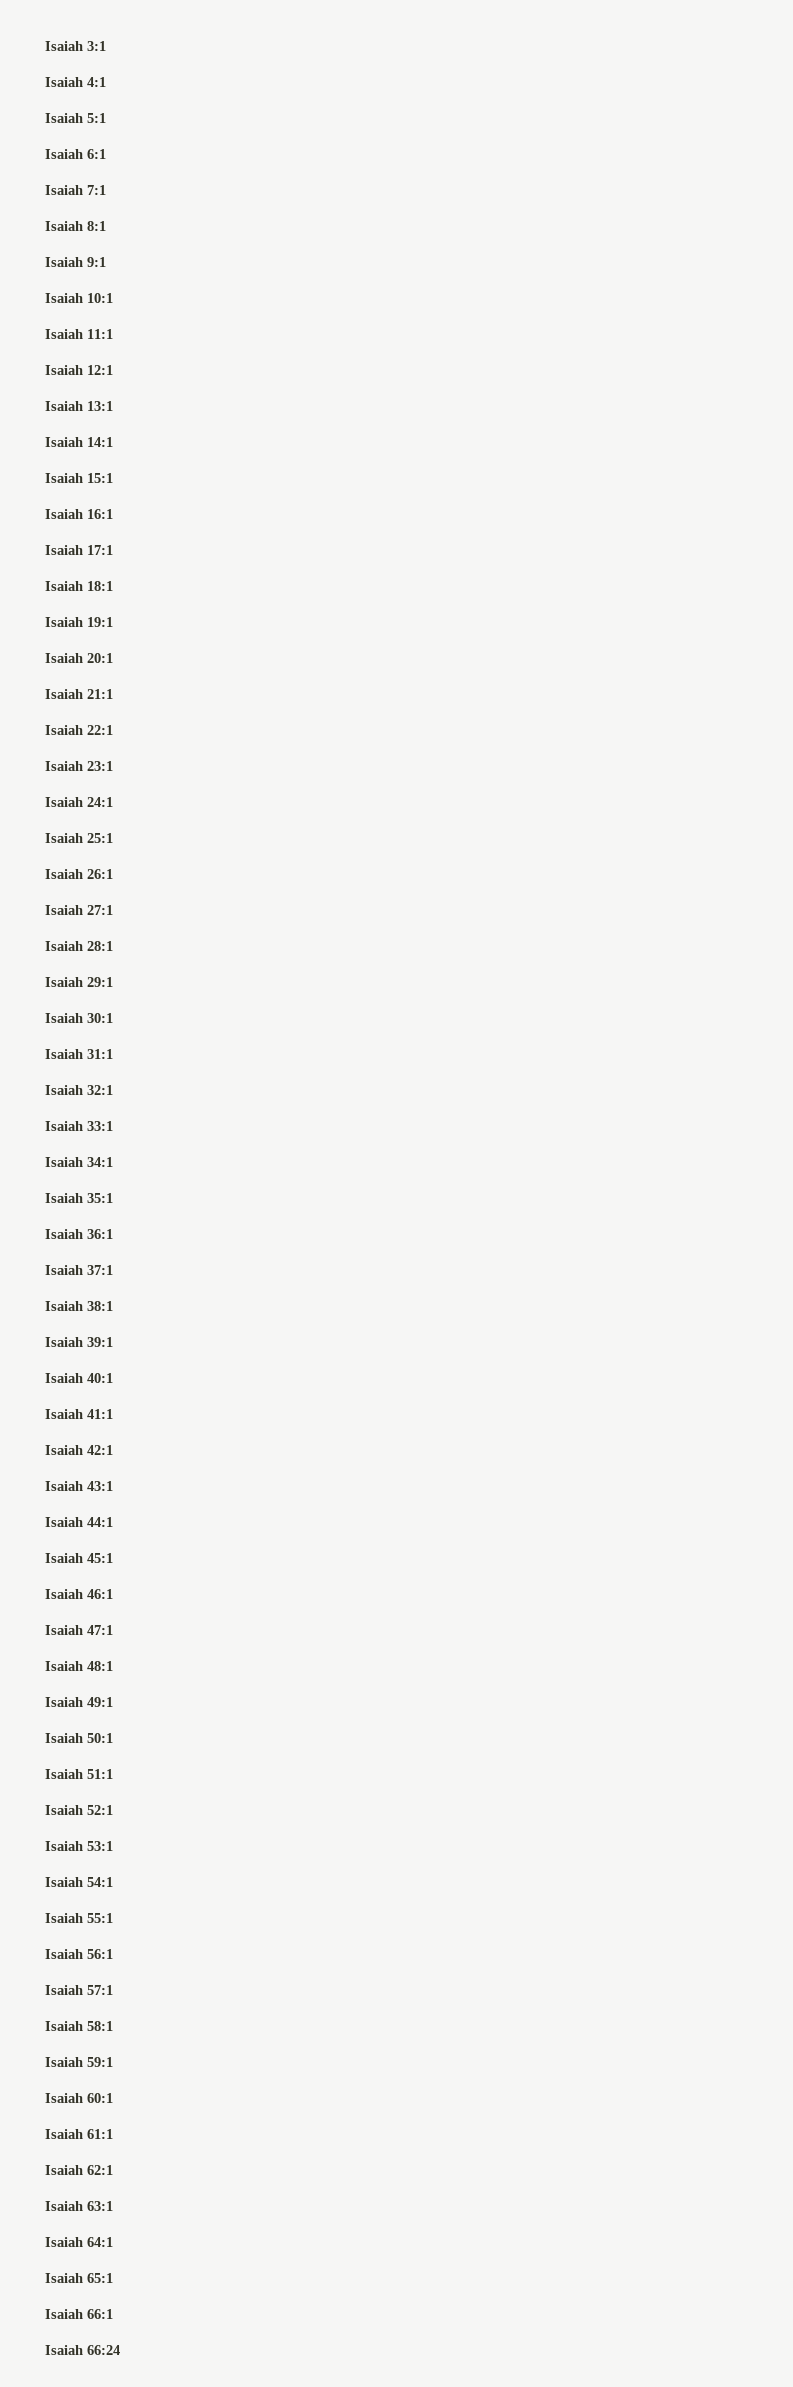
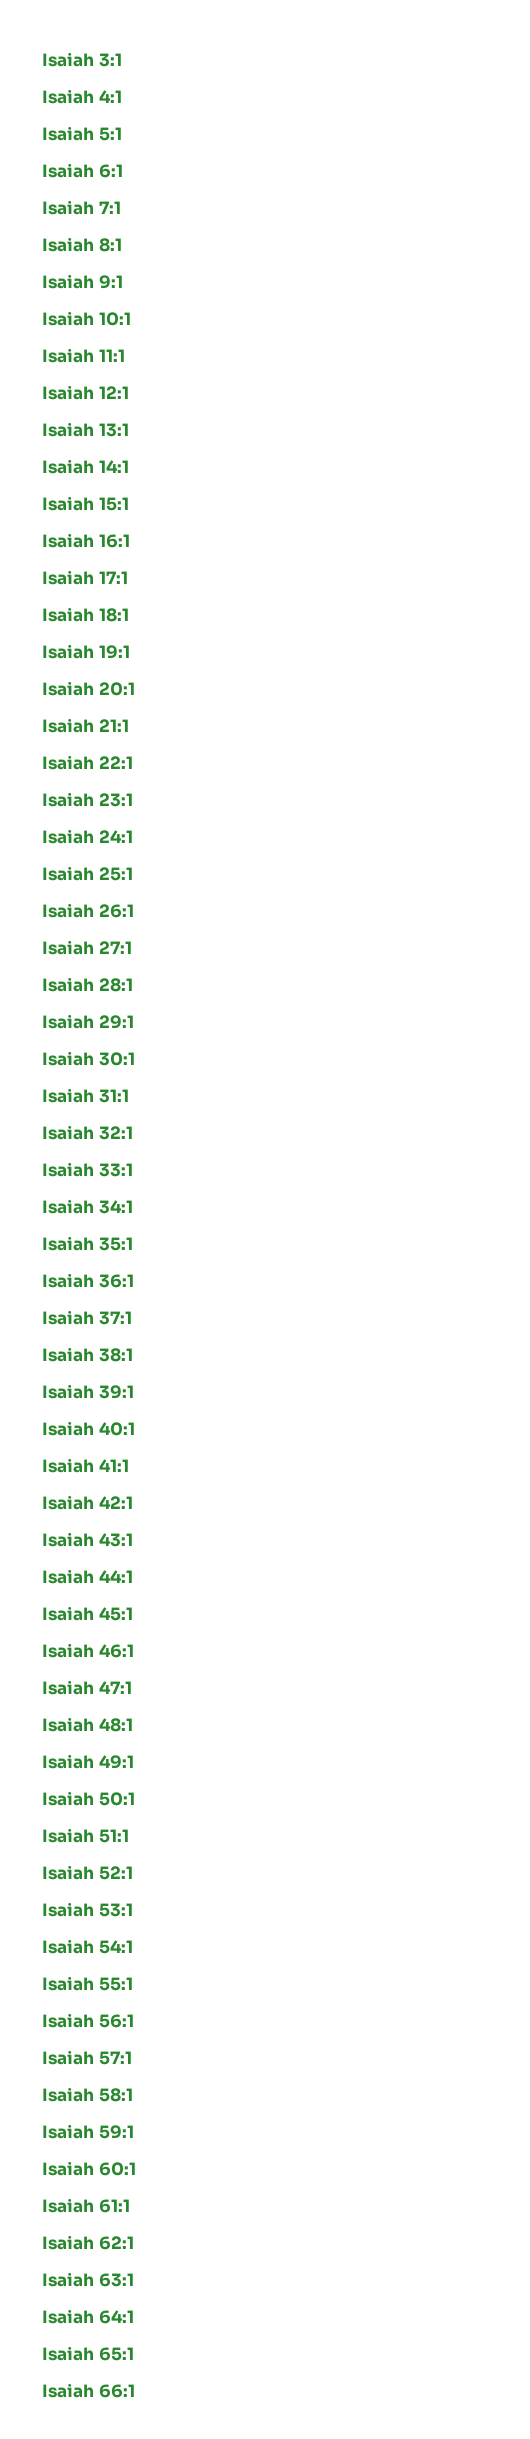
- Isaiah 66:24

